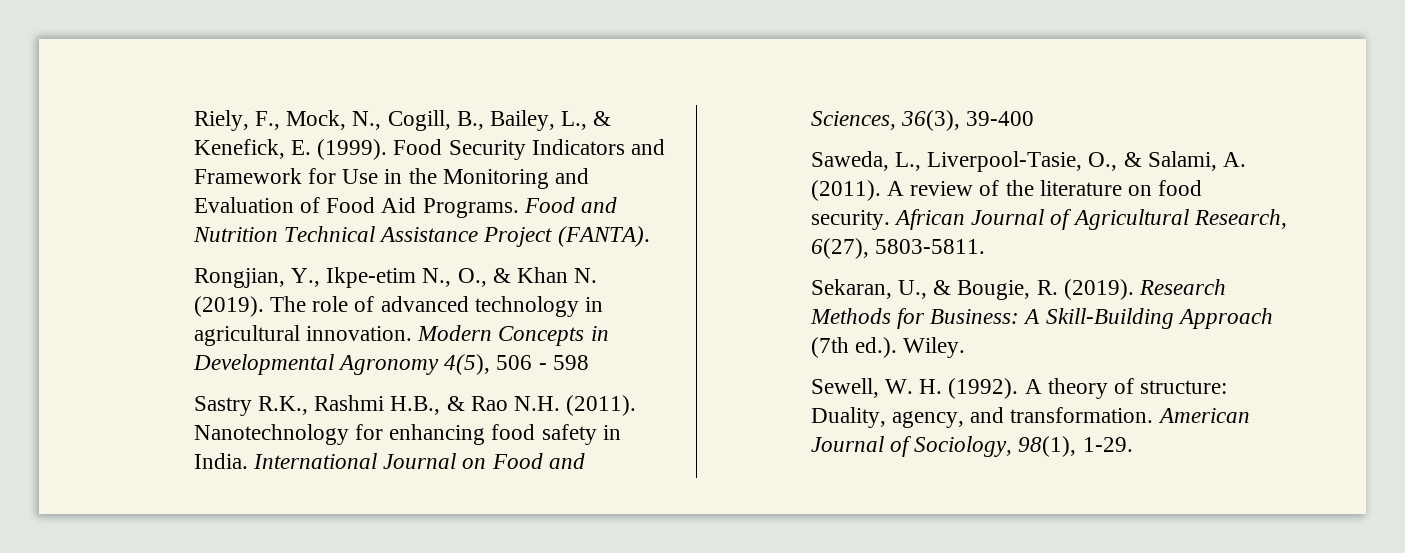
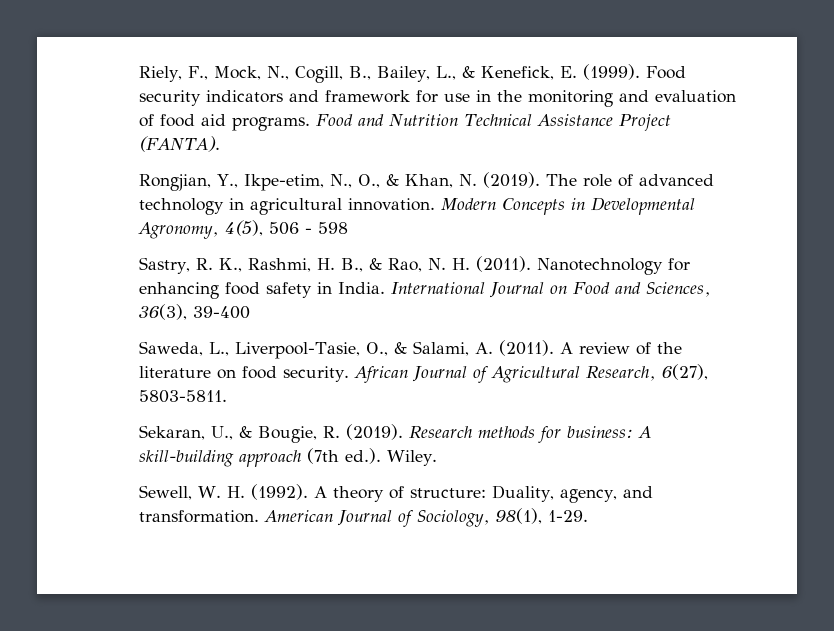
- Food Security Indicators and Framework for Use in the Monitoring and Evaluation of Food Aid Programs.
+ Food security indicators and framework for use in the monitoring and evaluation of food aid programs.
- Rongjian, Y., Ikpe-etim N., O., & Khan N. (2019).
+ Rongjian, Y., Ikpe-etim, N., O., & Khan, N. (2019).
- Modern Concepts in Developmental Agronomy 4(5), 506 - 598
+ Modern Concepts in Developmental Agronomy, 4(5), 506 - 598
- Sastry R.K., Rashmi H.B., & Rao N.H. (2011).
+ Sastry, R. K., Rashmi, H. B., & Rao, N. H. (2011).
- Research Methods for Business: A Skill-Building Approach (7th ed.). Wiley.
+ Research methods for business: A skill-building approach (7th ed.). Wiley.

